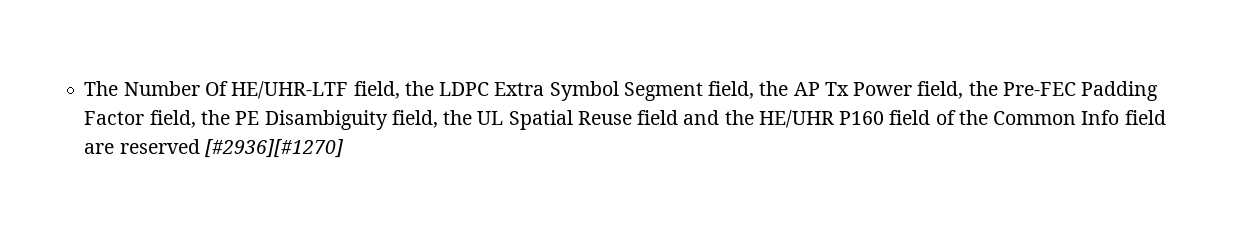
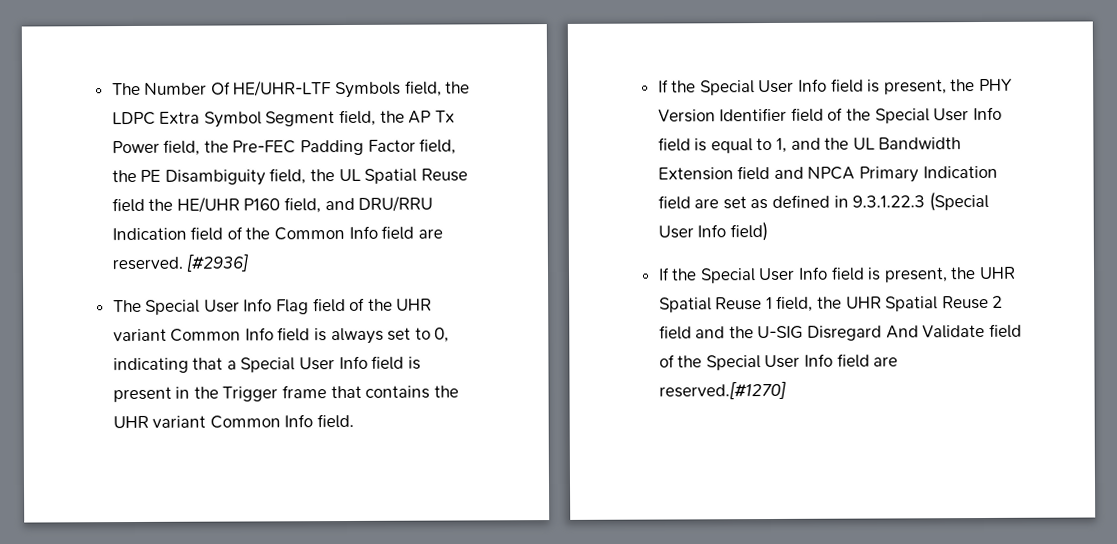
- The Number Of HE/UHR-LTF field, the LDPC Extra Symbol Segment field, the AP Tx Power field, the Pre-FEC Padding Factor field, the PE Disambiguity field, the UL Spatial Reuse field and the HE/UHR P160 field of the Common Info field are reserved [#2936][#1270]
+ The Number Of HE/UHR-LTF Symbols field, the LDPC Extra Symbol Segment field, the AP Tx Power field, the Pre-FEC Padding Factor field, the PE Disambiguity field, the UL Spatial Reuse field the HE/UHR P160 field, and DRU/RRU Indication field of the Common Info field are reserved. [#2936]
+ The Special User Info Flag field of the UHR variant Common Info field is always set to 0, indicating that a Special User Info field is present in the Trigger frame that contains the UHR variant Common Info field.
+ If the Special User Info field is present, the PHY Version Identifier field of the Special User Info field is equal to 1, and the UL Bandwidth Extension field and NPCA Primary Indication field are set as defined in 9.3.1.22.3 (Special User Info field)
+ If the Special User Info field is present, the UHR Spatial Reuse 1 field, the UHR Spatial Reuse 2 field and the U-SIG Disregard And Validate field of the Special User Info field are reserved.[#1270]

